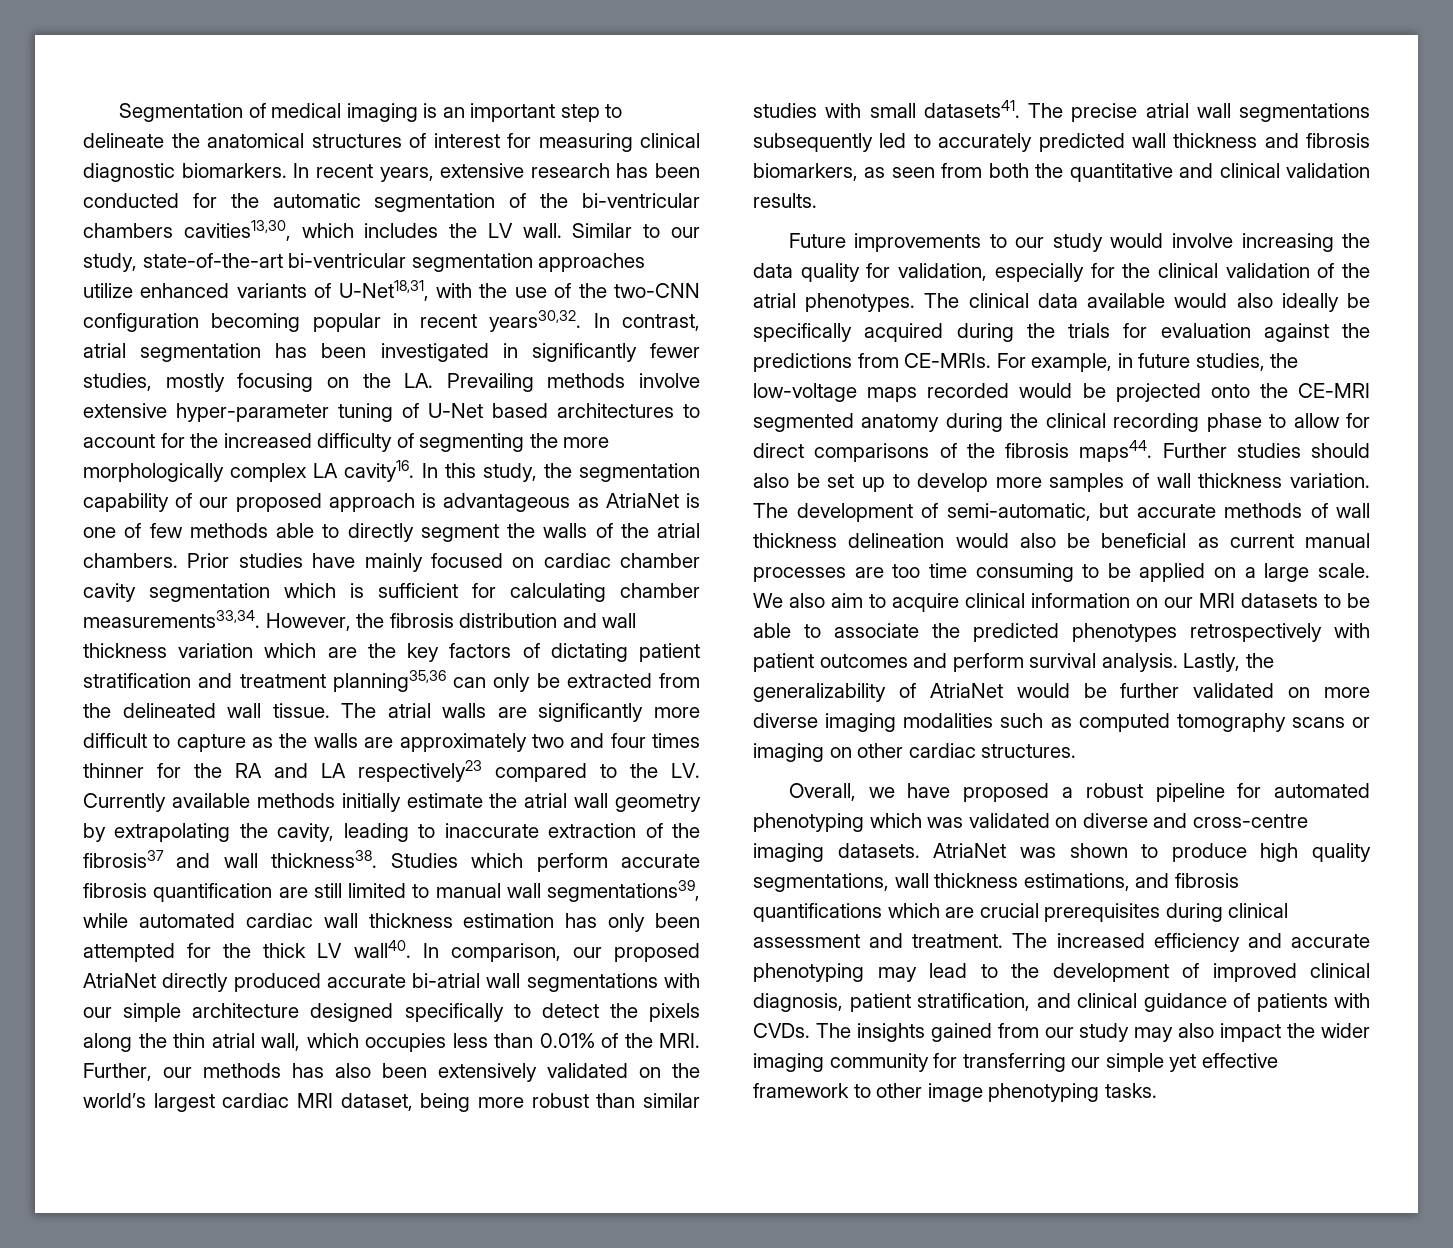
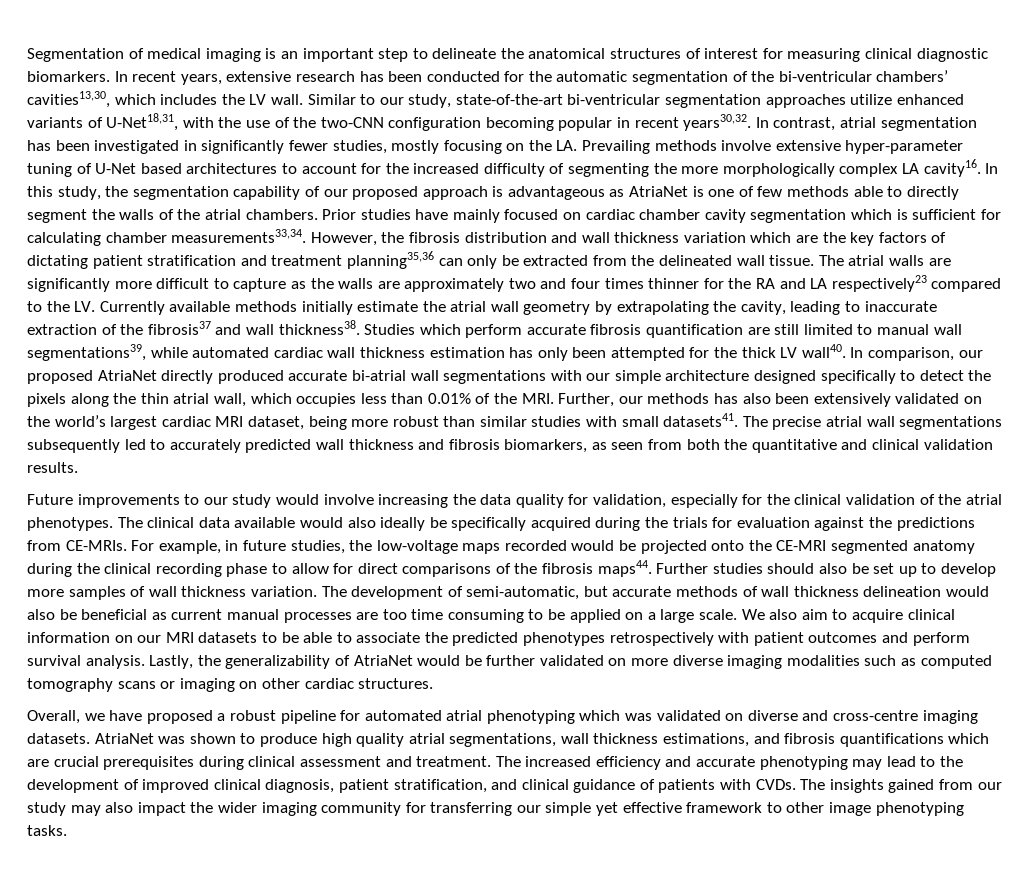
- In recent years, extensive research has been conducted for the automatic segmentation of the bi-ventricular chambers cavities13,30, which includes the LV wall.
+ In recent years, extensive research has been conducted for the automatic segmentation of the bi-ventricular chambers’ cavities13,30, which includes the LV wall.
- Overall, we have proposed a robust pipeline for automated phenotyping which was validated on diverse and cross-centre imaging datasets.
+ Overall, we have proposed a robust pipeline for automated atrial phenotyping which was validated on diverse and cross-centre imaging datasets.
- AtriaNet was shown to produce high quality segmentations, wall thickness estimations, and fibrosis quantifications which are crucial prerequisites during clinical assessment and treatment.
+ AtriaNet was shown to produce high quality atrial segmentations, wall thickness estimations, and fibrosis quantifications which are crucial prerequisites during clinical assessment and treatment.

